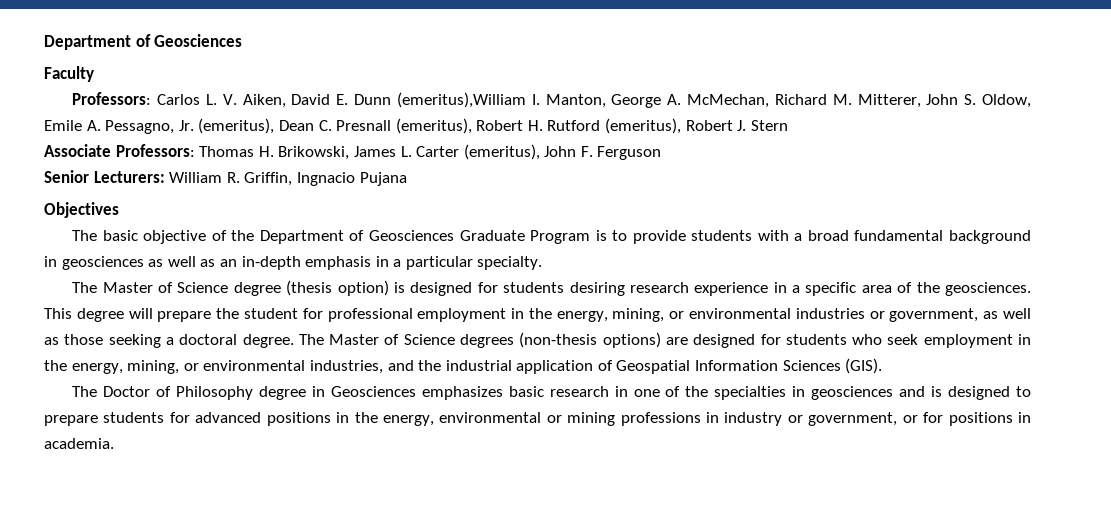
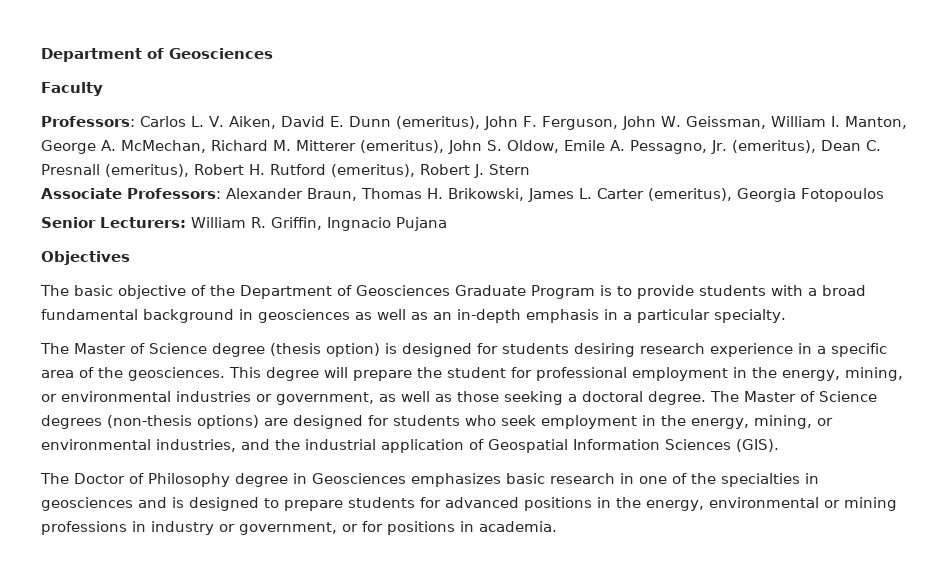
- Professors: Carlos L. V. Aiken, David E. Dunn (emeritus),William I. Manton, George A. McMechan, Richard M. Mitterer, John S. Oldow, Emile A. Pessagno, Jr. (emeritus), Dean C. Presnall (emeritus), Robert H. Rutford (emeritus), Robert J. Stern
+ Professors: Carlos L. V. Aiken, David E. Dunn (emeritus), John F. Ferguson, John W. Geissman, William I. Manton, George A. McMechan, Richard M. Mitterer (emeritus), John S. Oldow, Emile A. Pessagno, Jr. (emeritus), Dean C. Presnall (emeritus), Robert H. Rutford (emeritus), Robert J. Stern
- Associate Professors: Thomas H. Brikowski, James L. Carter (emeritus), John F. Ferguson
+ Associate Professors: Alexander Braun, Thomas H. Brikowski, James L. Carter (emeritus), Georgia Fotopoulos

